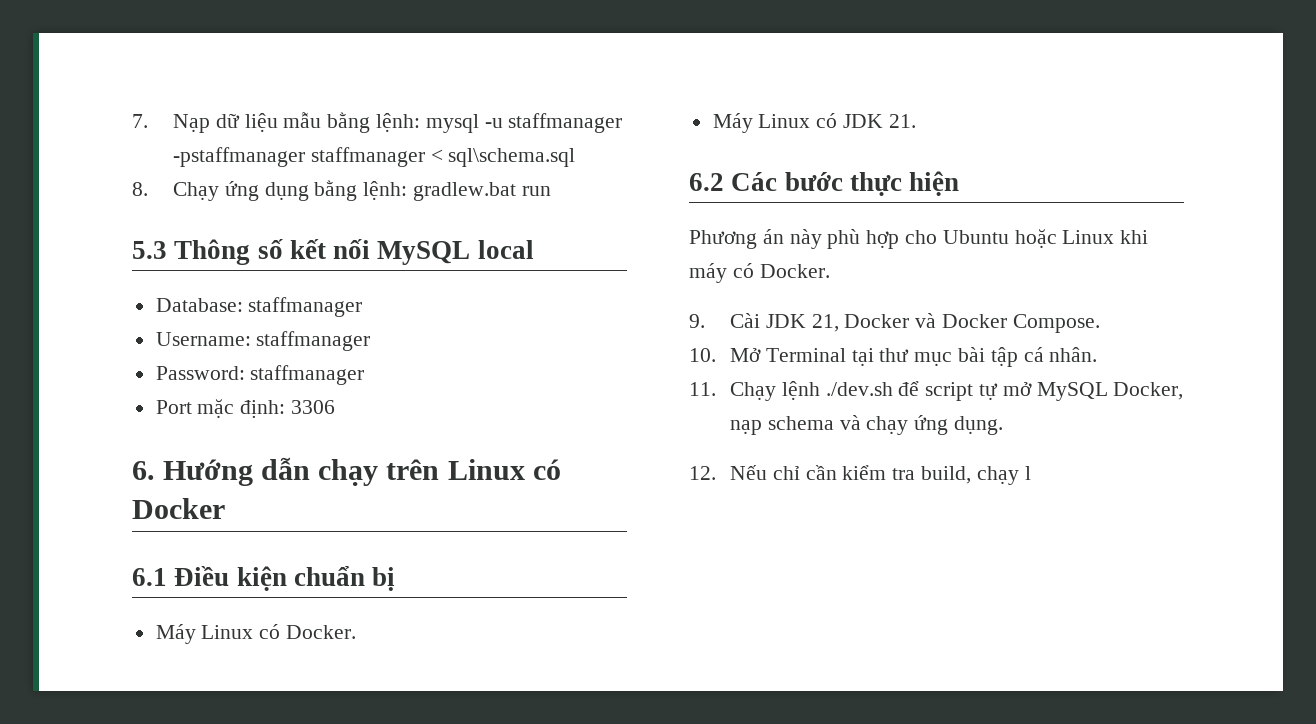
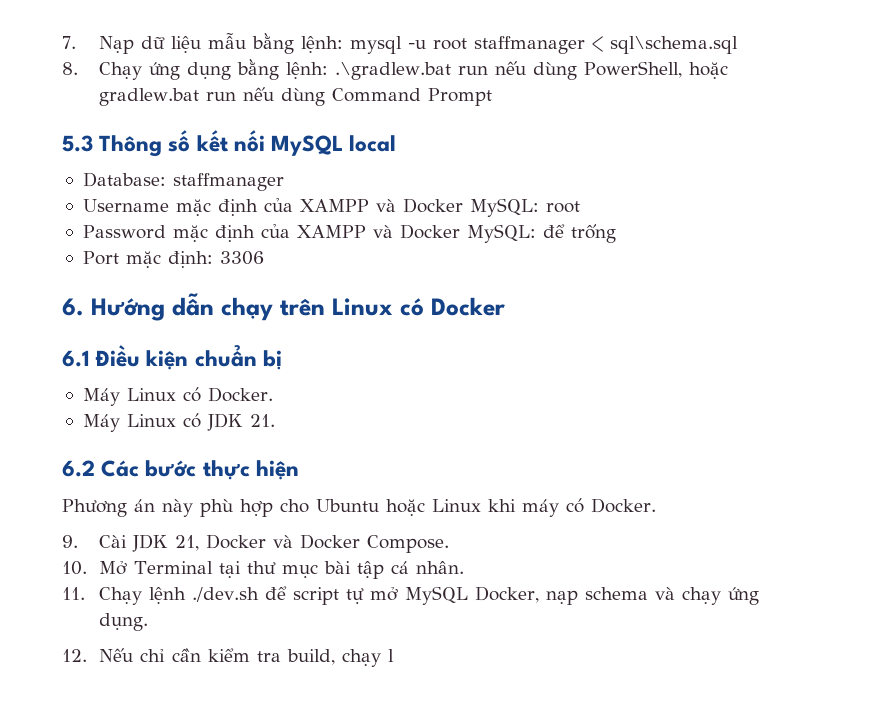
- 7. Nạp dữ liệu mẫu bằng lệnh: mysql -u staffmanager -pstaffmanager staffmanager < sql\schema.sql
+ 7. Nạp dữ liệu mẫu bằng lệnh: mysql -u root staffmanager < sql\schema.sql
- 8. Chạy ứng dụng bằng lệnh: gradlew.bat run
+ 8. Chạy ứng dụng bằng lệnh: .\gradlew.bat run nếu dùng PowerShell, hoặc gradlew.bat run nếu dùng Command Prompt
- Username: staffmanager
- Password: staffmanager
+ Username mặc định của XAMPP và Docker MySQL: root
+ Password mặc định của XAMPP và Docker MySQL: để trống

